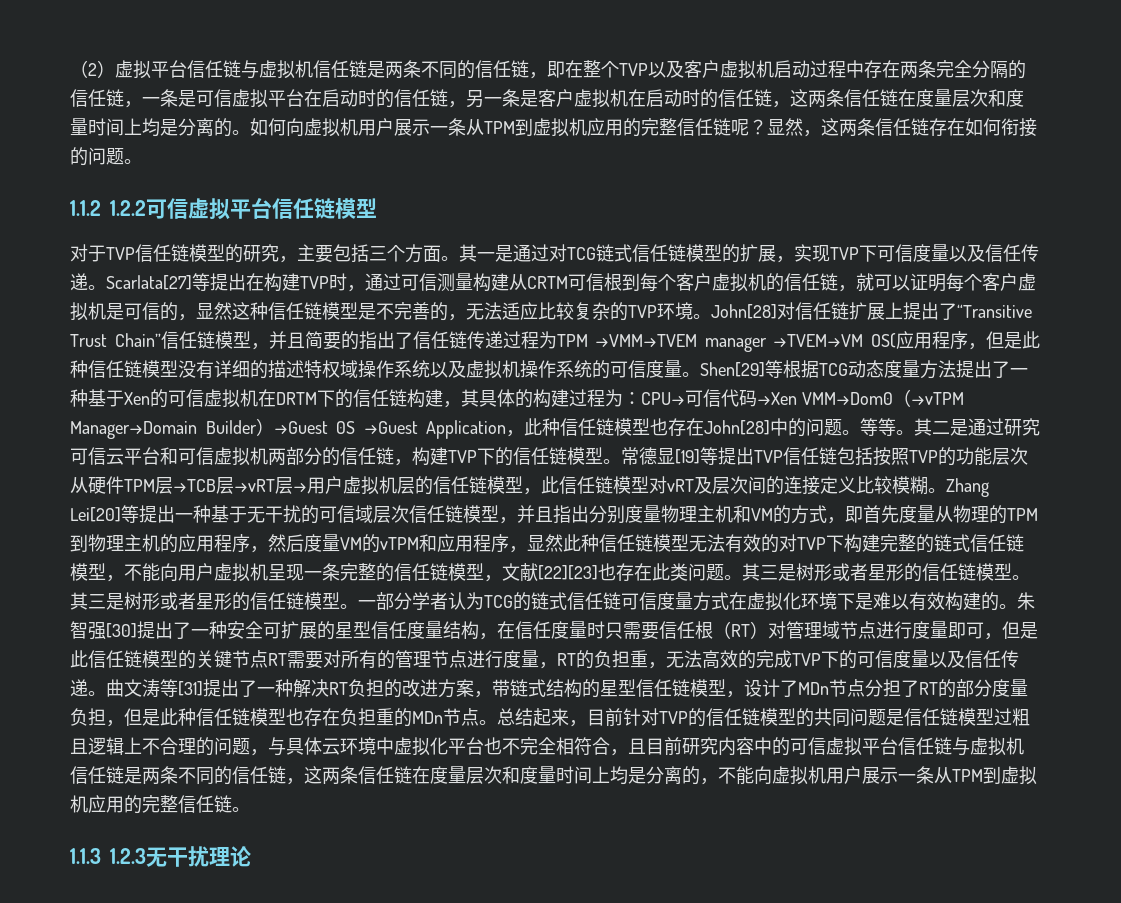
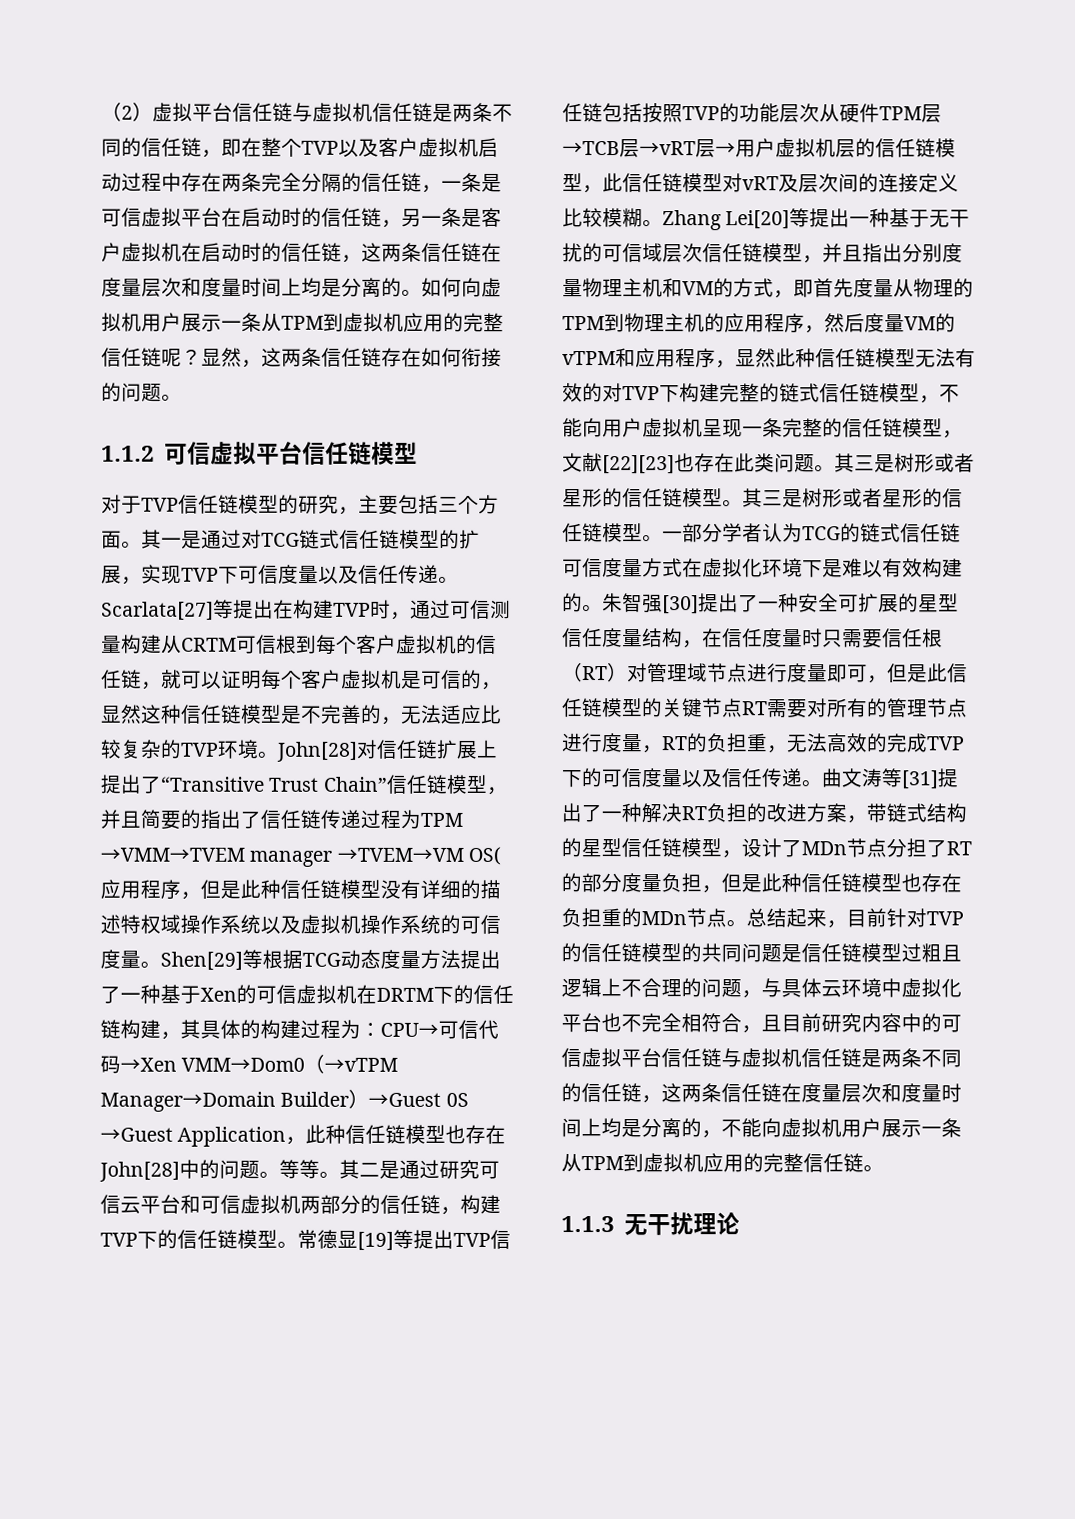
- 1.1.2 1.2.2可信虚拟平台信任链模型
+ 1.1.2可信虚拟平台信任链模型
- 1.1.3 1.2.3无干扰理论
+ 1.1.3无干扰理论

